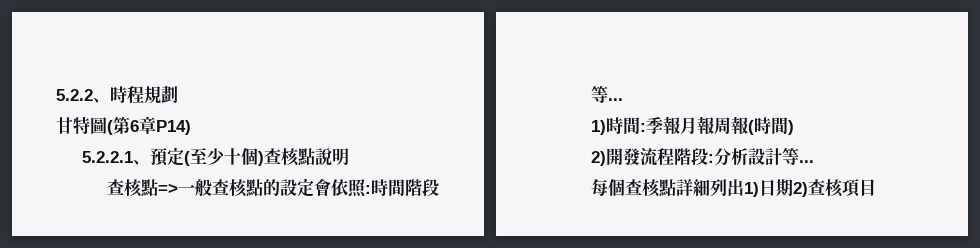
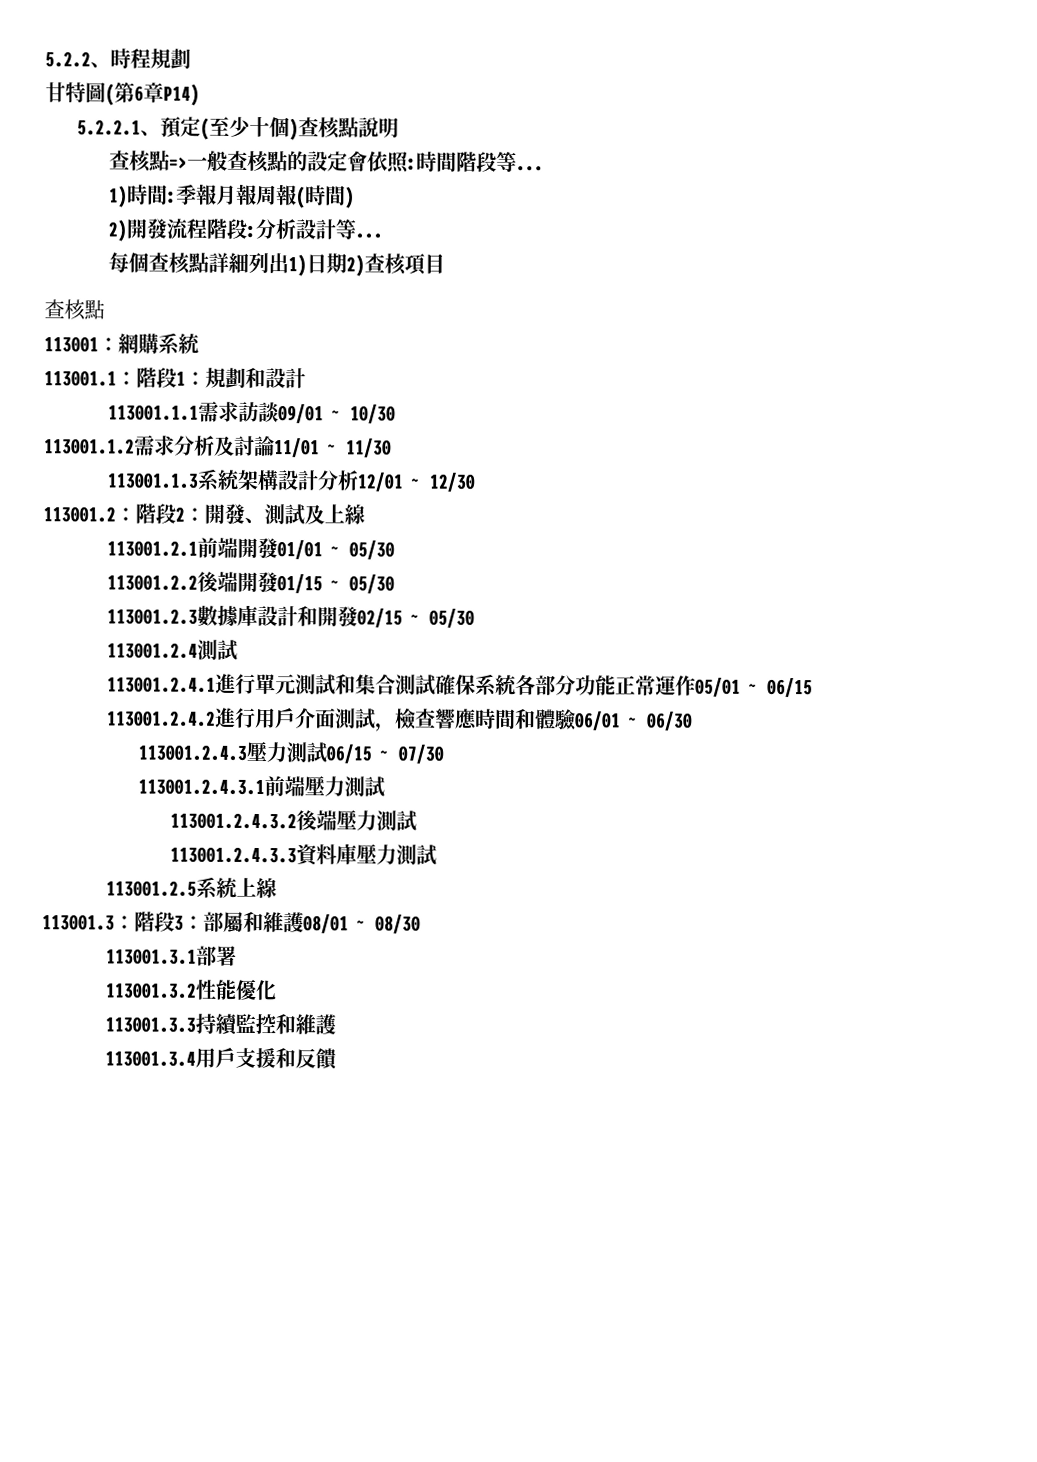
  每個查核點詳細列出1)日期2)查核項目
+ 查核點
+ 113001：網購系統
+ 113001.1：階段1：規劃和設計
+ 113001.1.1需求訪談09/01 ~ 10/30
+ 113001.1.2需求分析及討論11/01 ~ 11/30
+ 113001.1.3系統架構設計分析12/01 ~ 12/30
+ 113001.2：階段2：開發、測試及上線
+ 113001.2.1前端開發01/01 ~ 05/30
+ 113001.2.2後端開發01/15 ~ 05/30
+ 113001.2.3數據庫設計和開發02/15 ~ 05/30
+ 113001.2.4測試
+ 113001.2.4.1進行單元測試和集合測試確保系統各部分功能正常運作05/01 ~ 06/15
+ 113001.2.4.2進行用戶介面測試，檢查響應時間和體驗06/01 ~ 06/30
+ 113001.2.4.3壓力測試06/15 ~ 07/30
+ 113001.2.4.3.1前端壓力測試
+ 113001.2.4.3.2後端壓力測試
+ 113001.2.4.3.3資料庫壓力測試
+ 113001.2.5系統上線
+ 113001.3：階段3：部屬和維護08/01 ~ 08/30
+ 113001.3.1部署
+ 113001.3.2性能優化
+ 113001.3.3持續監控和維護
+ 113001.3.4用戶支援和反饋

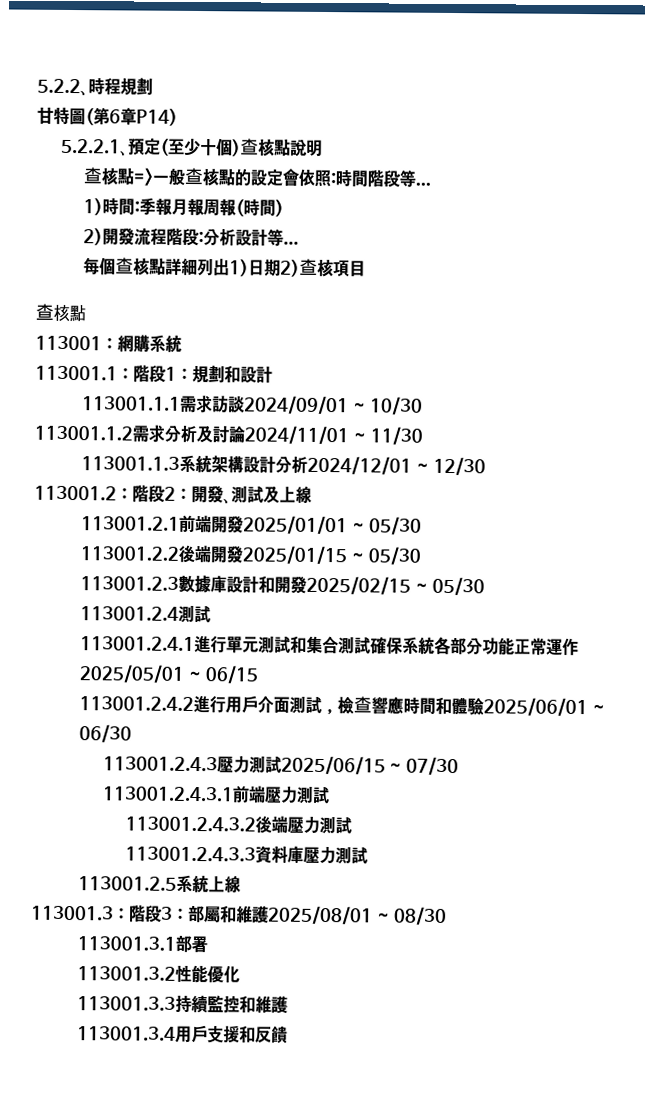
- 113001.1.1需求訪談09/01 ~ 10/30
+ 113001.1.1需求訪談2024/09/01 ~ 10/30
- 113001.1.2需求分析及討論11/01 ~ 11/30
+ 113001.1.2需求分析及討論2024/11/01 ~ 11/30
- 113001.1.3系統架構設計分析12/01 ~ 12/30
+ 113001.1.3系統架構設計分析2024/12/01 ~ 12/30
- 113001.2.1前端開發01/01 ~ 05/30
+ 113001.2.1前端開發2025/01/01 ~ 05/30
- 113001.2.2後端開發01/15 ~ 05/30
+ 113001.2.2後端開發2025/01/15 ~ 05/30
- 113001.2.3數據庫設計和開發02/15 ~ 05/30
+ 113001.2.3數據庫設計和開發2025/02/15 ~ 05/30
- 113001.2.4.1進行單元測試和集合測試確保系統各部分功能正常運作05/01 ~ 06/15
+ 113001.2.4.1進行單元測試和集合測試確保系統各部分功能正常運作2025/05/01 ~ 06/15
- 113001.2.4.2進行用戶介面測試，檢查響應時間和體驗06/01 ~ 06/30
+ 113001.2.4.2進行用戶介面測試，檢查響應時間和體驗2025/06/01 ~ 06/30
- 113001.2.4.3壓力測試06/15 ~ 07/30
+ 113001.2.4.3壓力測試2025/06/15 ~ 07/30
- 113001.3：階段3：部屬和維護08/01 ~ 08/30
+ 113001.3：階段3：部屬和維護2025/08/01 ~ 08/30

